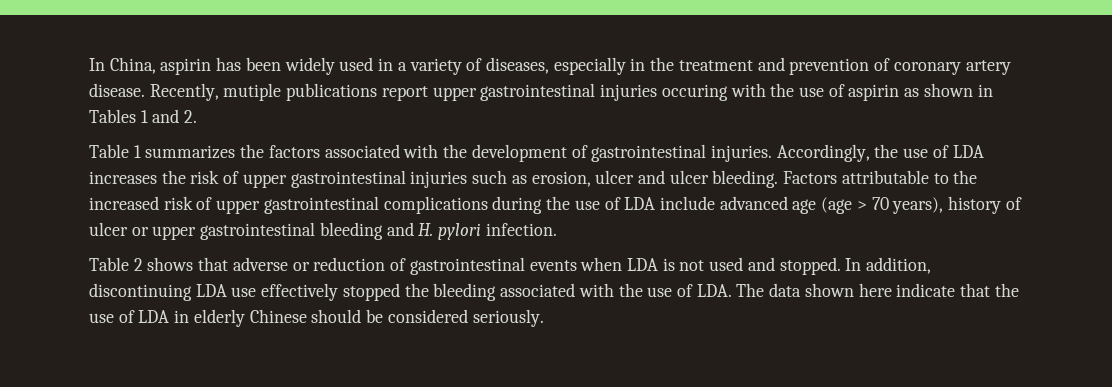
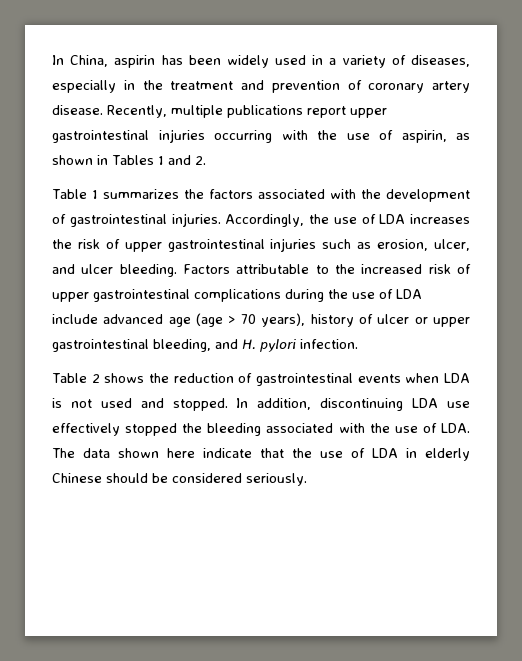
- Recently, mutiple publications report upper gastrointestinal injuries occuring with the use of aspirin as shown in Tables 1 and 2.
+ Recently, multiple publications report upper gastrointestinal injuries occurring with the use of aspirin, as shown in Tables 1 and 2.
- Accordingly, the use of LDA increases the risk of upper gastrointestinal injuries such as erosion, ulcer and ulcer bleeding.
+ Accordingly, the use of LDA increases the risk of upper gastrointestinal injuries such as erosion, ulcer, and ulcer bleeding.
- Factors attributable to the increased risk of upper gastrointestinal complications during the use of LDA include advanced age (age > 70 years), history of ulcer or upper gastrointestinal bleeding and H. pylori infection.
+ Factors attributable to the increased risk of upper gastrointestinal complications during the use of LDA include advanced age (age > 70 years), history of ulcer or upper gastrointestinal bleeding, and H. pylori infection.
- Table 2 shows that adverse or reduction of gastrointestinal events when LDA is not used and stopped.
+ Table 2 shows the reduction of gastrointestinal events when LDA is not used and stopped.

